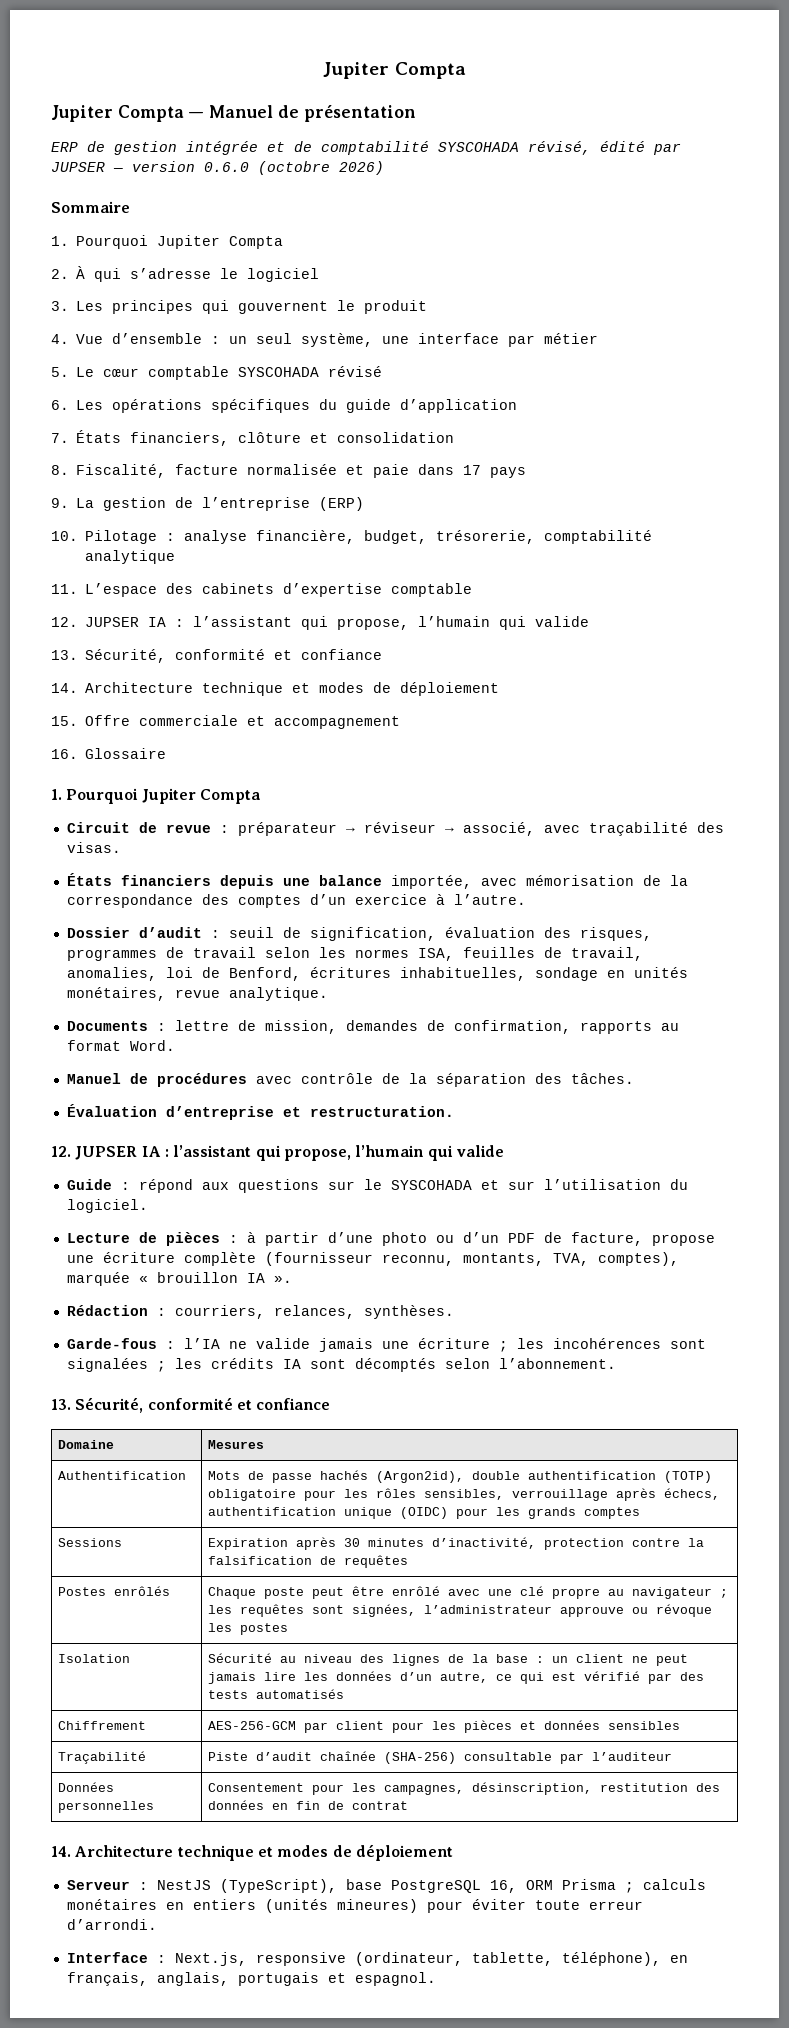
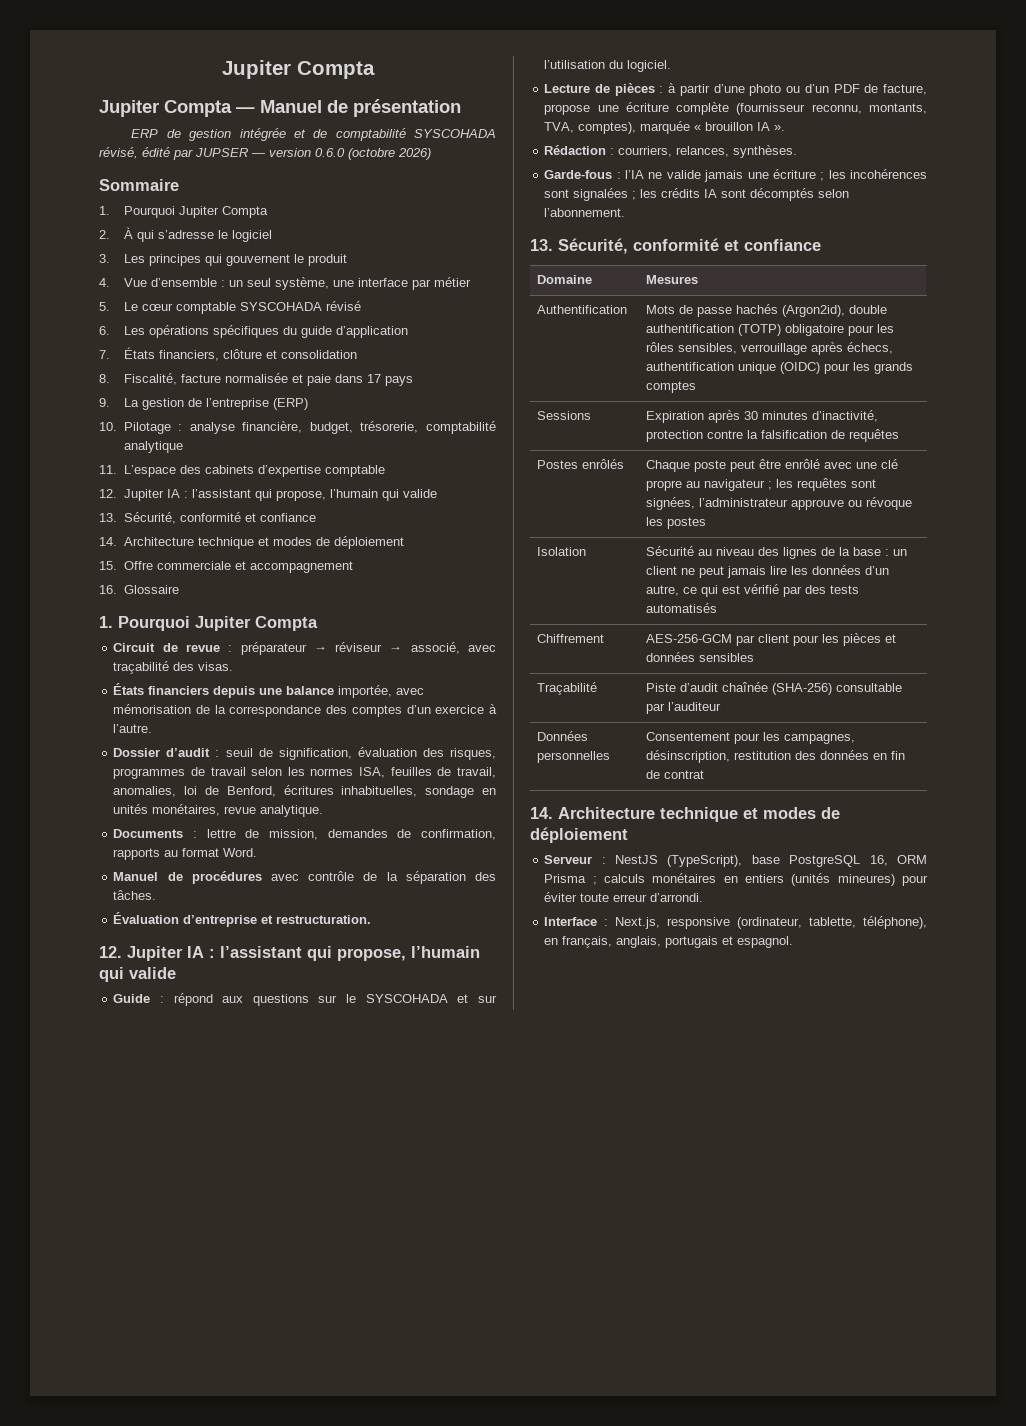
  11. L’espace des cabinets d’expertise comptable
- 12. JUPSER IA : l’assistant qui propose, l’humain qui valide
+ 12. Jupiter IA : l’assistant qui propose, l’humain qui valide
  Évaluation d’entreprise et restructuration.
- 12. JUPSER IA : l’assistant qui propose, l’humain qui valide
+ 12. Jupiter IA : l’assistant qui propose, l’humain qui valide

